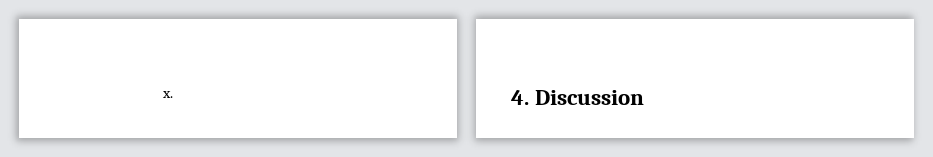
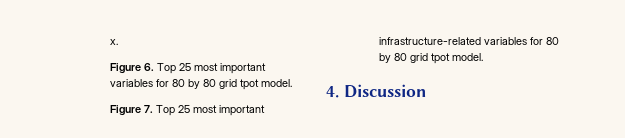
+ Figure 6. Top 25 most important variables for 80 by 80 grid tpot model.
+ Figure 7. Top 25 most important infrastructure-related variables for 80 by 80 grid tpot model.

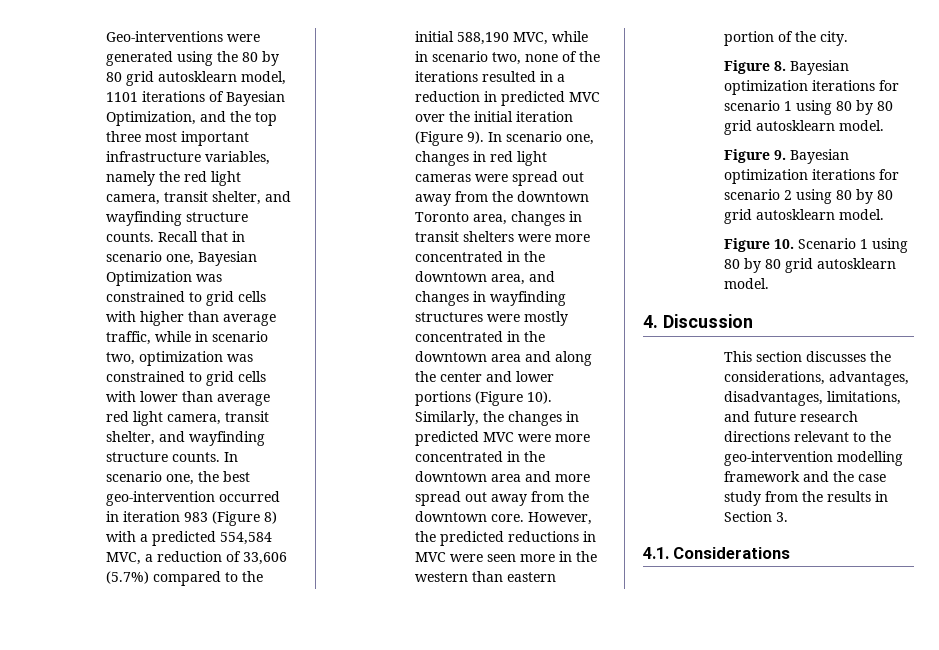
- x.
- Figure 6. Top 25 most important variables for 80 by 80 grid tpot model.
- Figure 7. Top 25 most important infrastructure-related variables for 80 by 80 grid tpot model.
+ Geo-interventions were generated using the 80 by 80 grid autosklearn model, 1101 iterations of Bayesian Optimization, and the top three most important infrastructure variables, namely the red light camera, transit shelter, and wayfinding structure counts. Recall that in scenario one, Bayesian Optimization was constrained to grid cells with higher than average traffic, while in scenario two, optimization was constrained to grid cells with lower than average red light camera, transit shelter, and wayfinding structure counts. In scenario one, the best geo-intervention occurred in iteration 983 (Figure 8) with a predicted 554,584 MVC, a reduction of 33,606 (5.7%) compared to the initial 588,190 MVC, while in scenario two, none of the iterations resulted in a reduction in predicted MVC over the initial iteration (Figure 9). In scenario one, changes in red light cameras were spread out away from the downtown Toronto area, changes in transit shelters were more concentrated in the downtown area, and changes in wayfinding structures were mostly concentrated in the downtown area and along the center and lower portions (Figure 10). Similarly, the changes in predicted MVC were more concentrated in the downtown area and more spread out away from the downtown core. However, the predicted reductions in MVC were seen more in the western than eastern portion of the city.
+ Figure 8. Bayesian optimization iterations for scenario 1 using 80 by 80 grid autosklearn model.
+ Figure 9. Bayesian optimization iterations for scenario 2 using 80 by 80 grid autosklearn model.
+ Figure 10. Scenario 1 using 80 by 80 grid autosklearn model.
  4. Discussion
+ This section discusses the considerations, advantages, disadvantages, limitations, and future research directions relevant to the geo-intervention modelling framework and the case study from the results in Section 3.
+ 4.1. Considerations

